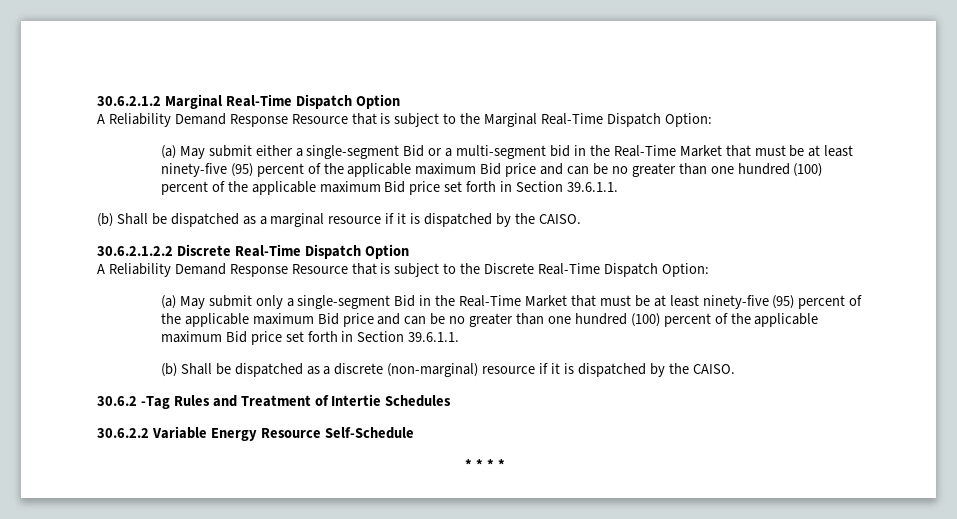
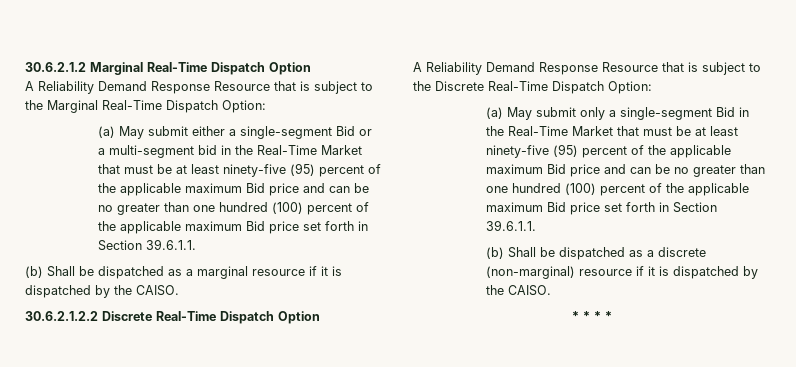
- 30.6.2 -Tag Rules and Treatment of Intertie Schedules
- 30.6.2.2 Variable Energy Resource Self-Schedule

